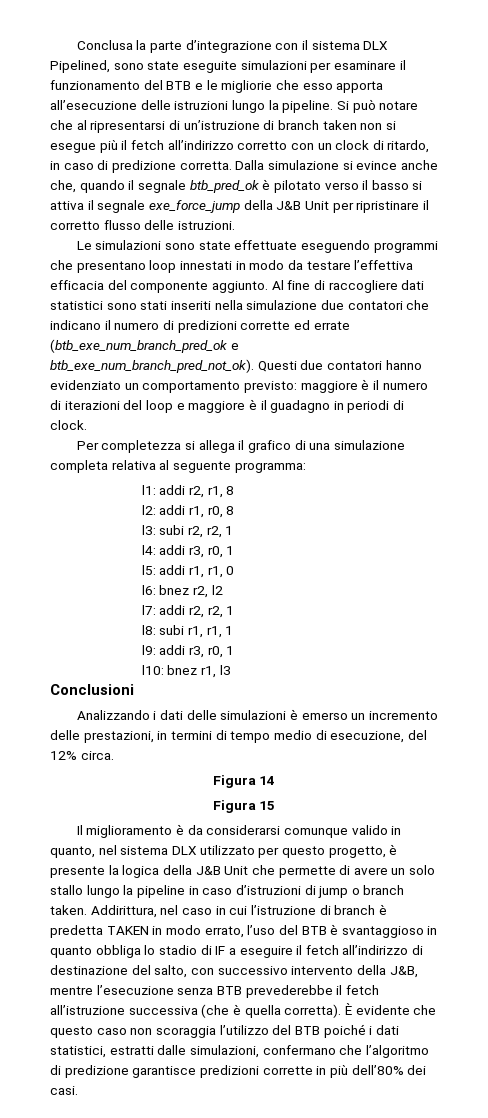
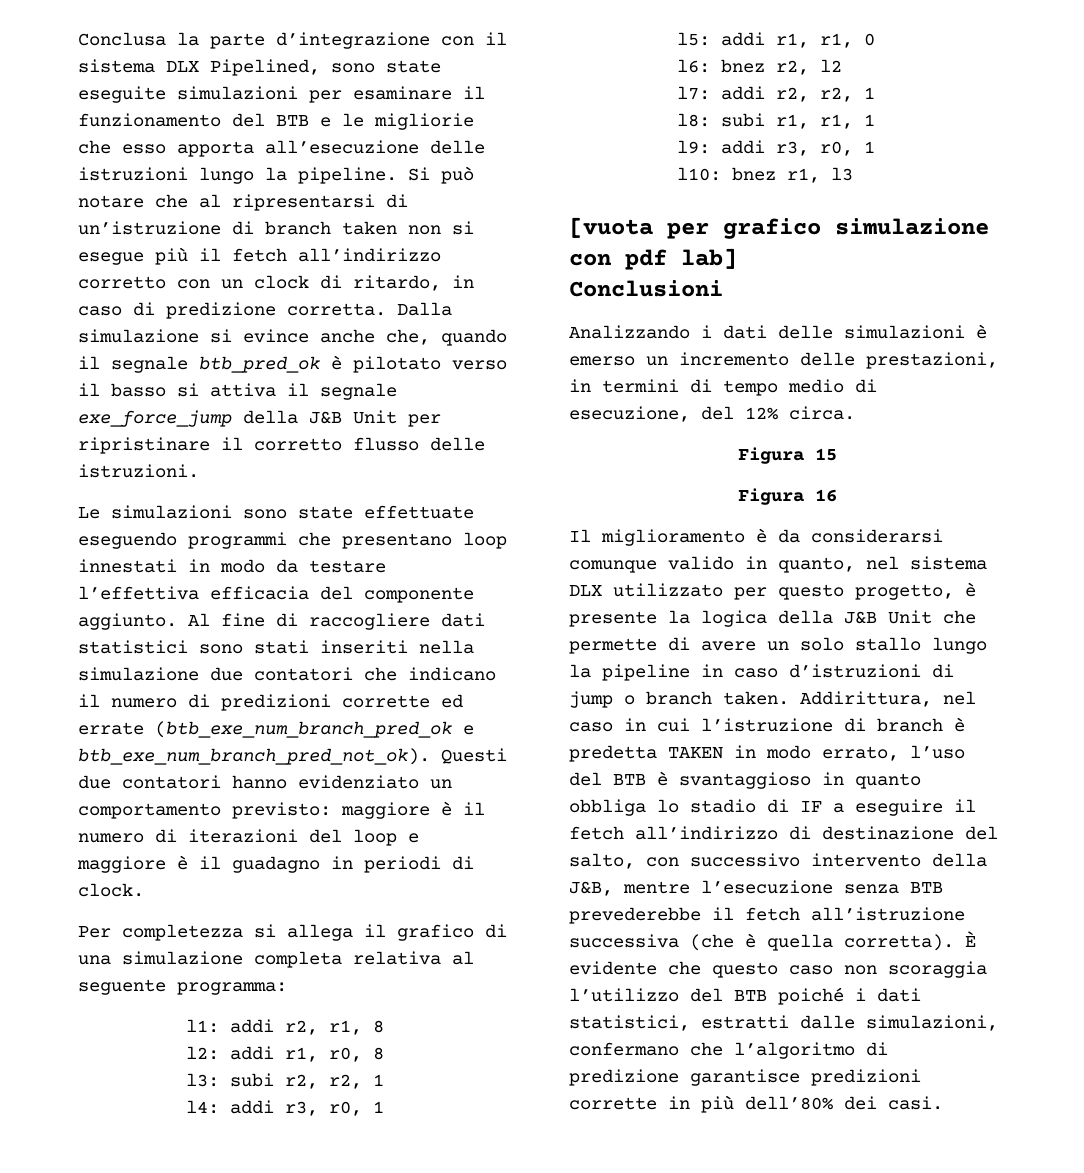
+ [vuota per grafico simulazione con pdf lab]
- Figura 14
  Figura 15
+ Figura 16

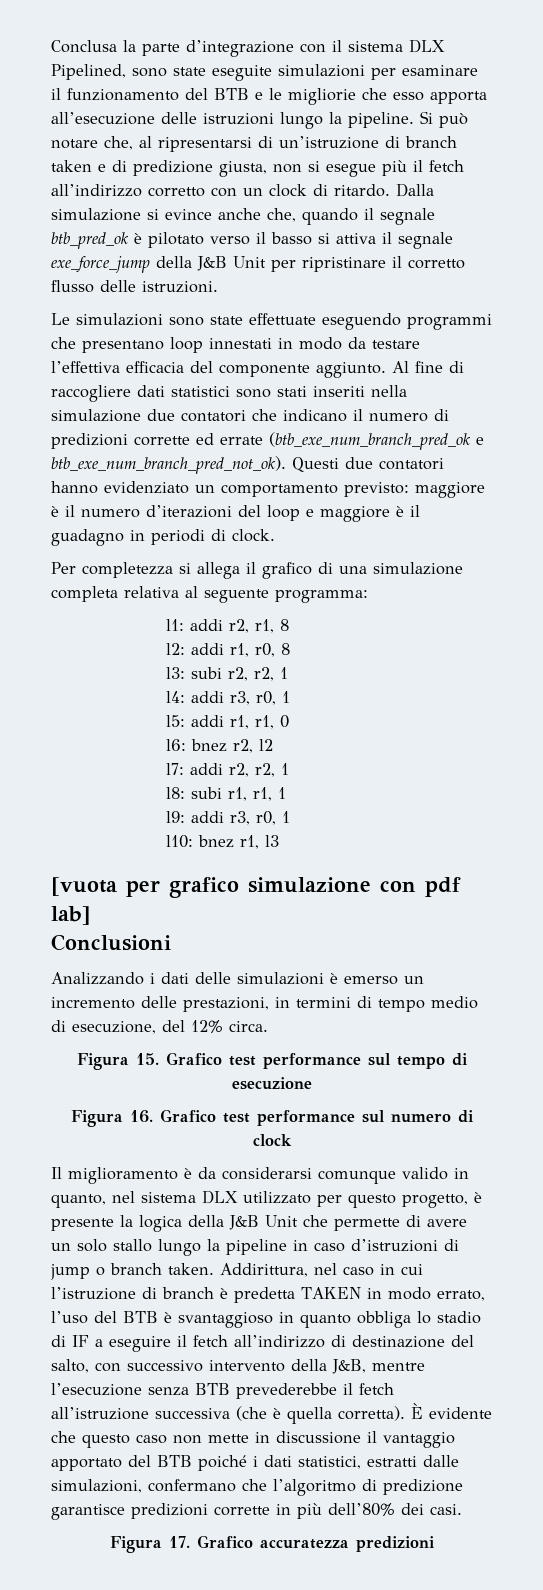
- Si può notare che al ripresentarsi di un’istruzione di branch taken non si esegue più il fetch all’indirizzo corretto con un clock di ritardo, in caso di predizione corretta.
+ Si può notare che, al ripresentarsi di un’istruzione di branch taken e di predizione giusta, non si esegue più il fetch all’indirizzo corretto con un clock di ritardo.
- Questi due contatori hanno evidenziato un comportamento previsto: maggiore è il numero di iterazioni del loop e maggiore è il guadagno in periodi di clock.
+ Questi due contatori hanno evidenziato un comportamento previsto: maggiore è il numero d’iterazioni del loop e maggiore è il guadagno in periodi di clock.
- Figura 15
- Figura 16
+ Figura 15. Grafico test performance sul tempo di esecuzione
+ Figura 16. Grafico test performance sul numero di clock
- È evidente che questo caso non scoraggia l’utilizzo del BTB poiché i dati statistici, estratti dalle simulazioni, confermano che l’algoritmo di predizione garantisce predizioni corrette in più dell’80% dei casi.
+ È evidente che questo caso non mette in discussione il vantaggio apportato del BTB poiché i dati statistici, estratti dalle simulazioni, confermano che l’algoritmo di predizione garantisce predizioni corrette in più dell’80% dei casi.
+ Figura 17. Grafico accuratezza predizioni

